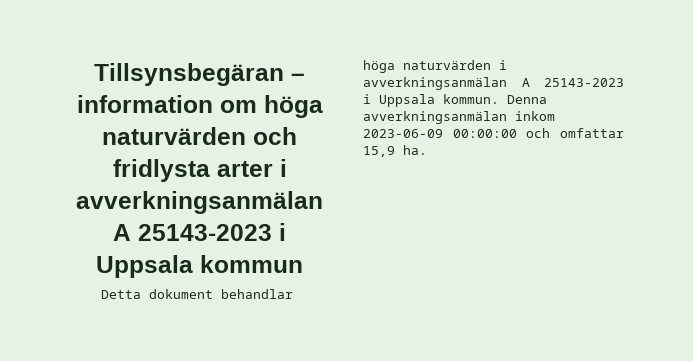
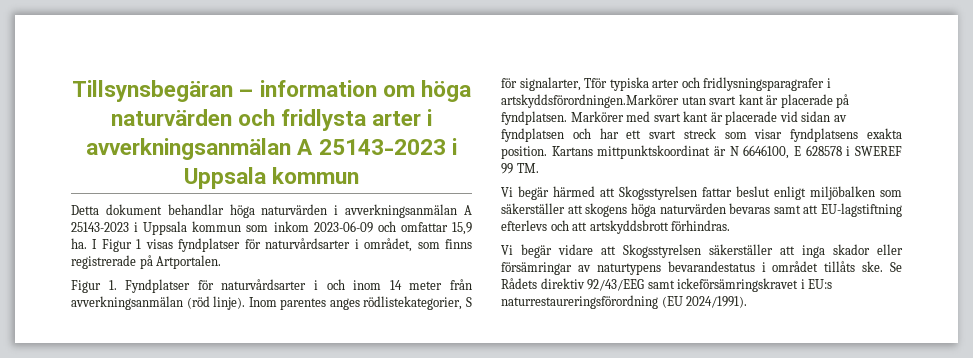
- Detta dokument behandlar höga naturvärden i avverkningsanmälan A 25143-2023 i Uppsala kommun. Denna avverkningsanmälan inkom 2023-06-09 00:00:00 och omfattar 15,9 ha.
+ Detta dokument behandlar höga naturvärden i avverkningsanmälan A 25143-2023 i Uppsala kommun som inkom 2023-06-09 och omfattar 15,9 ha.
+ I Figur 1 visas fyndplatser för naturvårdsarter i området, som finns registrerade på Artportalen.
+ Figur 1. Fyndplatser för naturvårdsarter i och inom 14 meter från avverkningsanmälan (röd linje). Inom parentes anges rödlistekategorier, S för signalarter, Tför typiska arter och fridlysningsparagrafer i artskyddsförordningen.Markörer utan svart kant är placerade på fyndplatsen. Markörer med svart kant är placerade vid sidan av fyndplatsen och har ett svart streck som visar fyndplatsens exakta position. Kartans mittpunktskoordinat är N 6646100, E 628578 i SWEREF 99 TM.
+ Vi begär härmed att Skogsstyrelsen fattar beslut enligt miljöbalken som säkerställer att skogens höga naturvärden bevaras samt att EU-lagstiftning efterlevs och att artskyddsbrott förhindras.
+ Vi begär vidare att Skogsstyrelsen säkerställer att inga skador eller försämringar av naturtypens bevarandestatus i området tillåts ske. Se Rådets direktiv 92/43/EEG samt ickeförsämringskravet i EU:s naturrestaureringsförordning (EU 2024/1991).

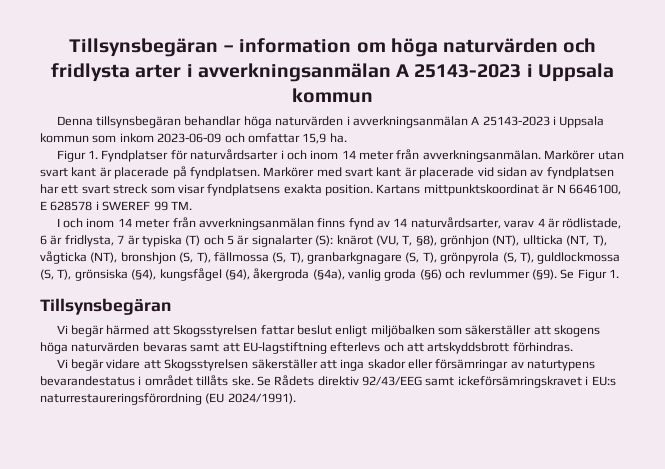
- Detta dokument behandlar höga naturvärden i avverkningsanmälan A 25143-2023 i Uppsala kommun som inkom 2023-06-09 och omfattar 15,9 ha. I Figur 1 visas fyndplatser för naturvårdsarter i området, som finns registrerade på Artportalen.
+ Denna tillsynsbegäran behandlar höga naturvärden i avverkningsanmälan A 25143-2023 i Uppsala kommun som inkom 2023-06-09 och omfattar 15,9 ha.
- Figur 1. Fyndplatser för naturvårdsarter i och inom 14 meter från avverkningsanmälan (röd linje). Inom parentes anges rödlistekategorier, S för signalarter, Tför typiska arter och fridlysningsparagrafer i artskyddsförordningen.Markörer utan svart kant är placerade på fyndplatsen.
+ Figur 1. Fyndplatser för naturvårdsarter i och inom 14 meter från avverkningsanmälan. Markörer utan svart kant är placerade på fyndplatsen.
- Markörer med svart kant är placerade vid sidan av fyndplatsen och har ett svart streck som visar fyndplatsens exakta position.
+ Markörer med svart kant är placerade vid sidan av fyndplatsen har ett svart streck som visar fyndplatsens exakta position.
+ I och inom 14 meter från avverkningsanmälan finns fynd av 14 naturvårdsarter, varav 4 är rödlistade, 6 är fridlysta, 7 är typiska (T) och 5 är signalarter (S): knärot (VU, T, §8), grönhjon (NT), ullticka (NT, T), vågticka (NT), bronshjon (S, T), fällmossa (S, T), granbarkgnagare (S, T), grönpyrola (S, T), guldlockmossa (S, T), grönsiska (§4), kungsfågel (§4), åkergroda (§4a), vanlig groda (§6) och revlummer (§9). Se Figur 1.
+ Tillsynsbegäran

